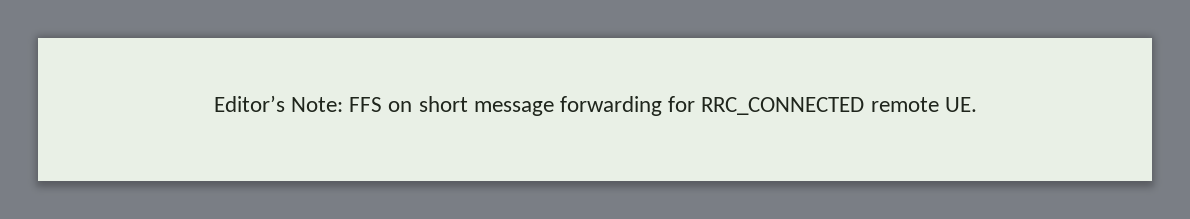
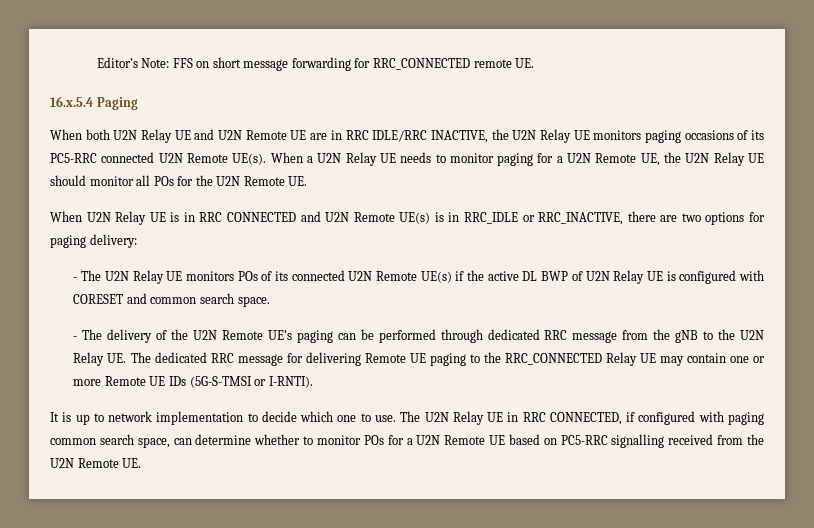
+ 16.x.5.4 Paging
+ When both U2N Relay UE and U2N Remote UE are in RRC IDLE/RRC INACTIVE, the U2N Relay UE monitors paging occasions of its PC5-RRC connected U2N Remote UE(s). When a U2N Relay UE needs to monitor paging for a U2N Remote UE, the U2N Relay UE should monitor all POs for the U2N Remote UE.
+ When U2N Relay UE is in RRC CONNECTED and U2N Remote UE(s) is in RRC_IDLE or RRC_INACTIVE, there are two options for paging delivery:
+ - The U2N Relay UE monitors POs of its connected U2N Remote UE(s) if the active DL BWP of U2N Relay UE is configured with CORESET and common search space.
+ - The delivery of the U2N Remote UE’s paging can be performed through dedicated RRC message from the gNB to the U2N Relay UE. The dedicated RRC message for delivering Remote UE paging to the RRC_CONNECTED Relay UE may contain one or more Remote UE IDs (5G-S-TMSI or I-RNTI).
+ It is up to network implementation to decide which one to use. The U2N Relay UE in RRC CONNECTED, if configured with paging common search space, can determine whether to monitor POs for a U2N Remote UE based on PC5-RRC signalling received from the U2N Remote UE.

